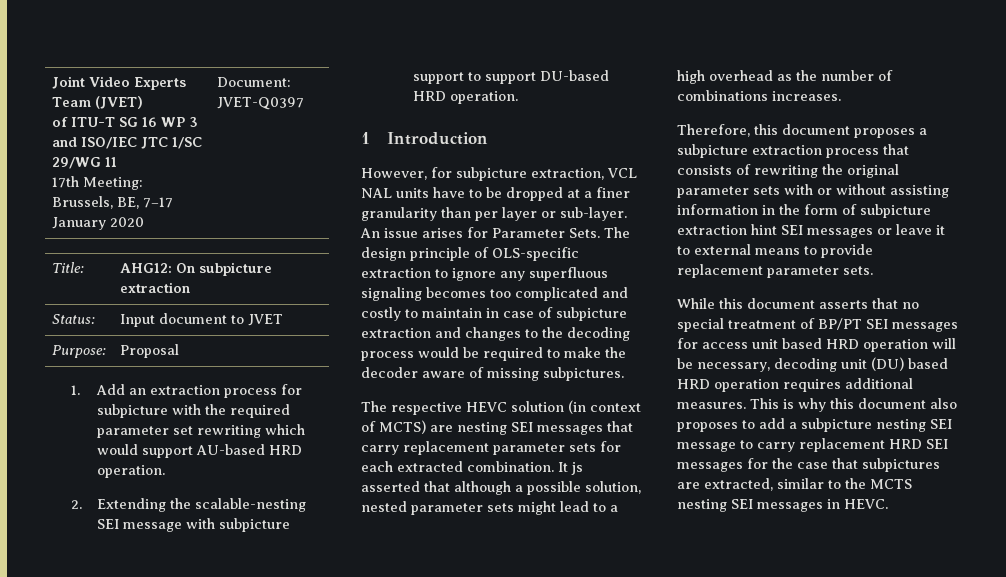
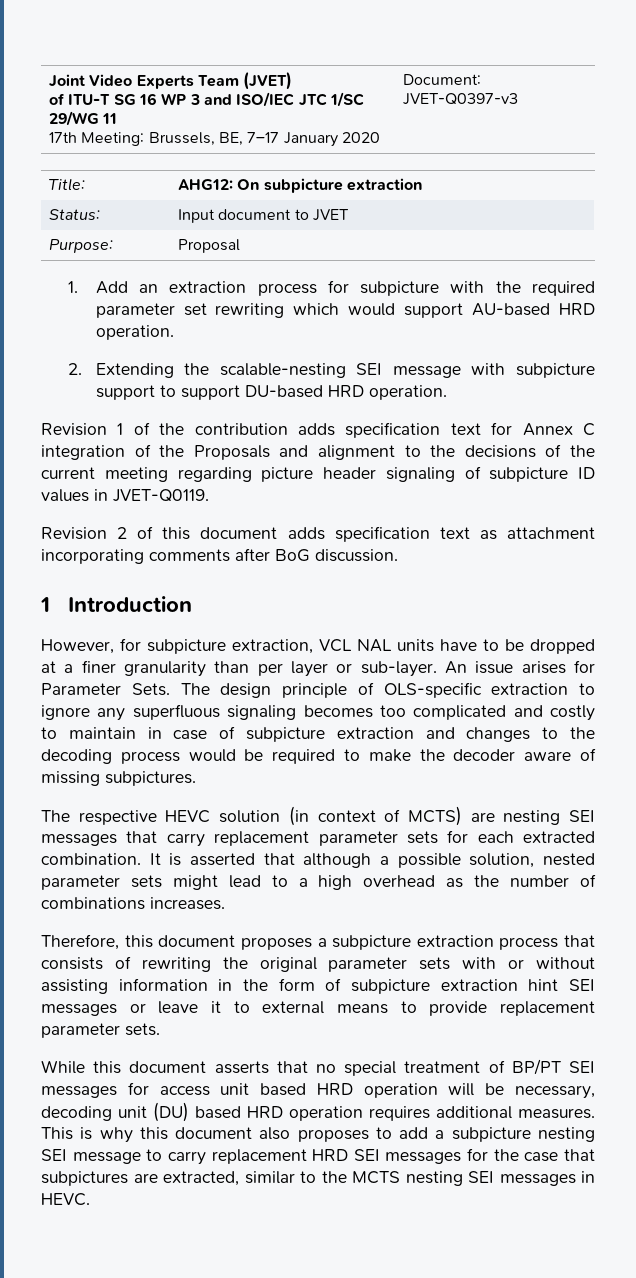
  Joint Video Experts Team (JVET)
  of ITU-T SG 16 WP 3 and ISO/IEC JTC 1/SC 29/WG 11
- 17th Meeting: Brussels, BE, 7–17 January 2020 | Document: JVET-Q0397
+ 17th Meeting: Brussels, BE, 7–17 January 2020 | Document: JVET-Q0397-v3
+ Revision 1 of the contribution adds specification text for Annex C integration of the Proposals and alignment to the decisions of the current meeting regarding picture header signaling of subpicture ID values in JVET-Q0119.
+ Revision 2 of this document adds specification text as attachment incorporating comments after BoG discussion.
- It js asserted that although a possible solution, nested parameter sets might lead to a high overhead as the number of combinations increases.
+ It is asserted that although a possible solution, nested parameter sets might lead to a high overhead as the number of combinations increases.

